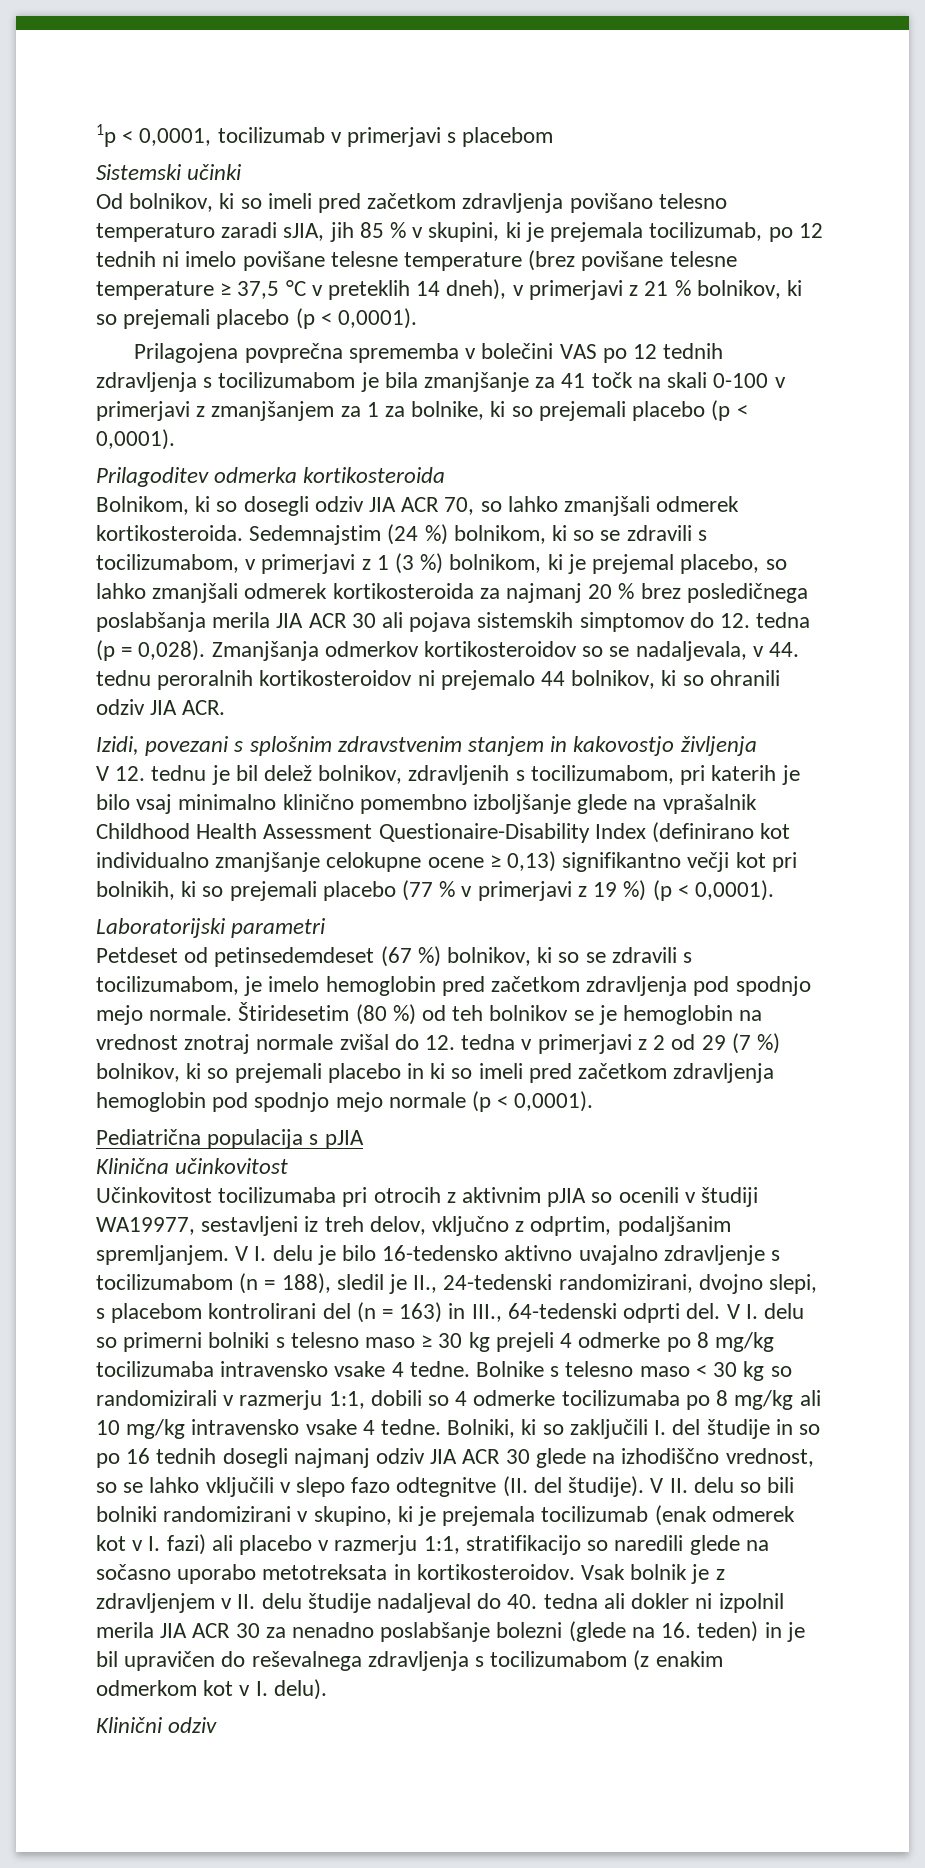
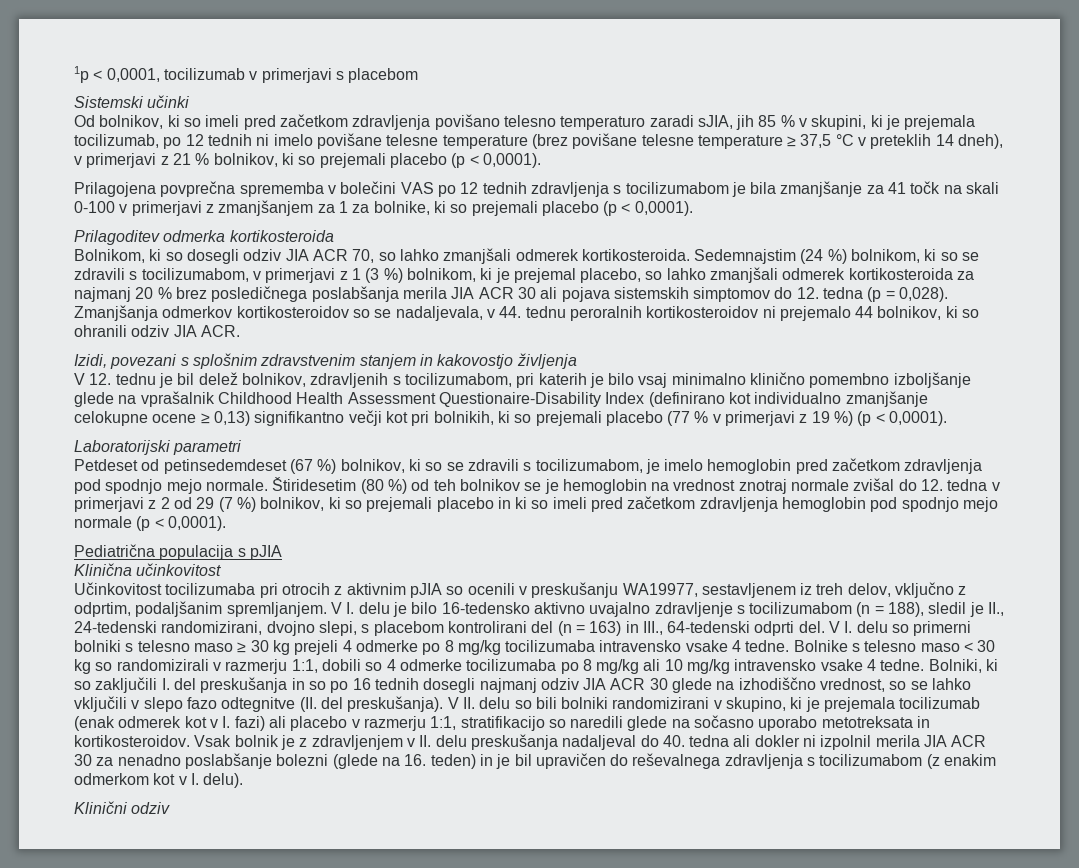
- Učinkovitost tocilizumaba pri otrocih z aktivnim pJIA so ocenili v študiji WA19977, sestavljeni iz treh delov, vključno z odprtim, podaljšanim spremljanjem.
+ Učinkovitost tocilizumaba pri otrocih z aktivnim pJIA so ocenili v preskušanju WA19977, sestavljenem iz treh delov, vključno z odprtim, podaljšanim spremljanjem.
- Bolniki, ki so zaključili I. del študije in so po 16 tednih dosegli najmanj odziv JIA ACR 30 glede na izhodiščno vrednost, so se lahko vključili v slepo fazo odtegnitve (II. del študije).
+ Bolniki, ki so zaključili I. del preskušanja in so po 16 tednih dosegli najmanj odziv JIA ACR 30 glede na izhodiščno vrednost, so se lahko vključili v slepo fazo odtegnitve (II. del preskušanja).
- Vsak bolnik je z zdravljenjem v II. delu študije nadaljeval do 40. tedna ali dokler ni izpolnil merila JIA ACR 30 za nenadno poslabšanje bolezni (glede na 16. teden) in je bil upravičen do reševalnega zdravljenja s tocilizumabom (z enakim odmerkom kot v I. delu).
+ Vsak bolnik je z zdravljenjem v II. delu preskušanja nadaljeval do 40. tedna ali dokler ni izpolnil merila JIA ACR 30 za nenadno poslabšanje bolezni (glede na 16. teden) in je bil upravičen do reševalnega zdravljenja s tocilizumabom (z enakim odmerkom kot v I. delu).

